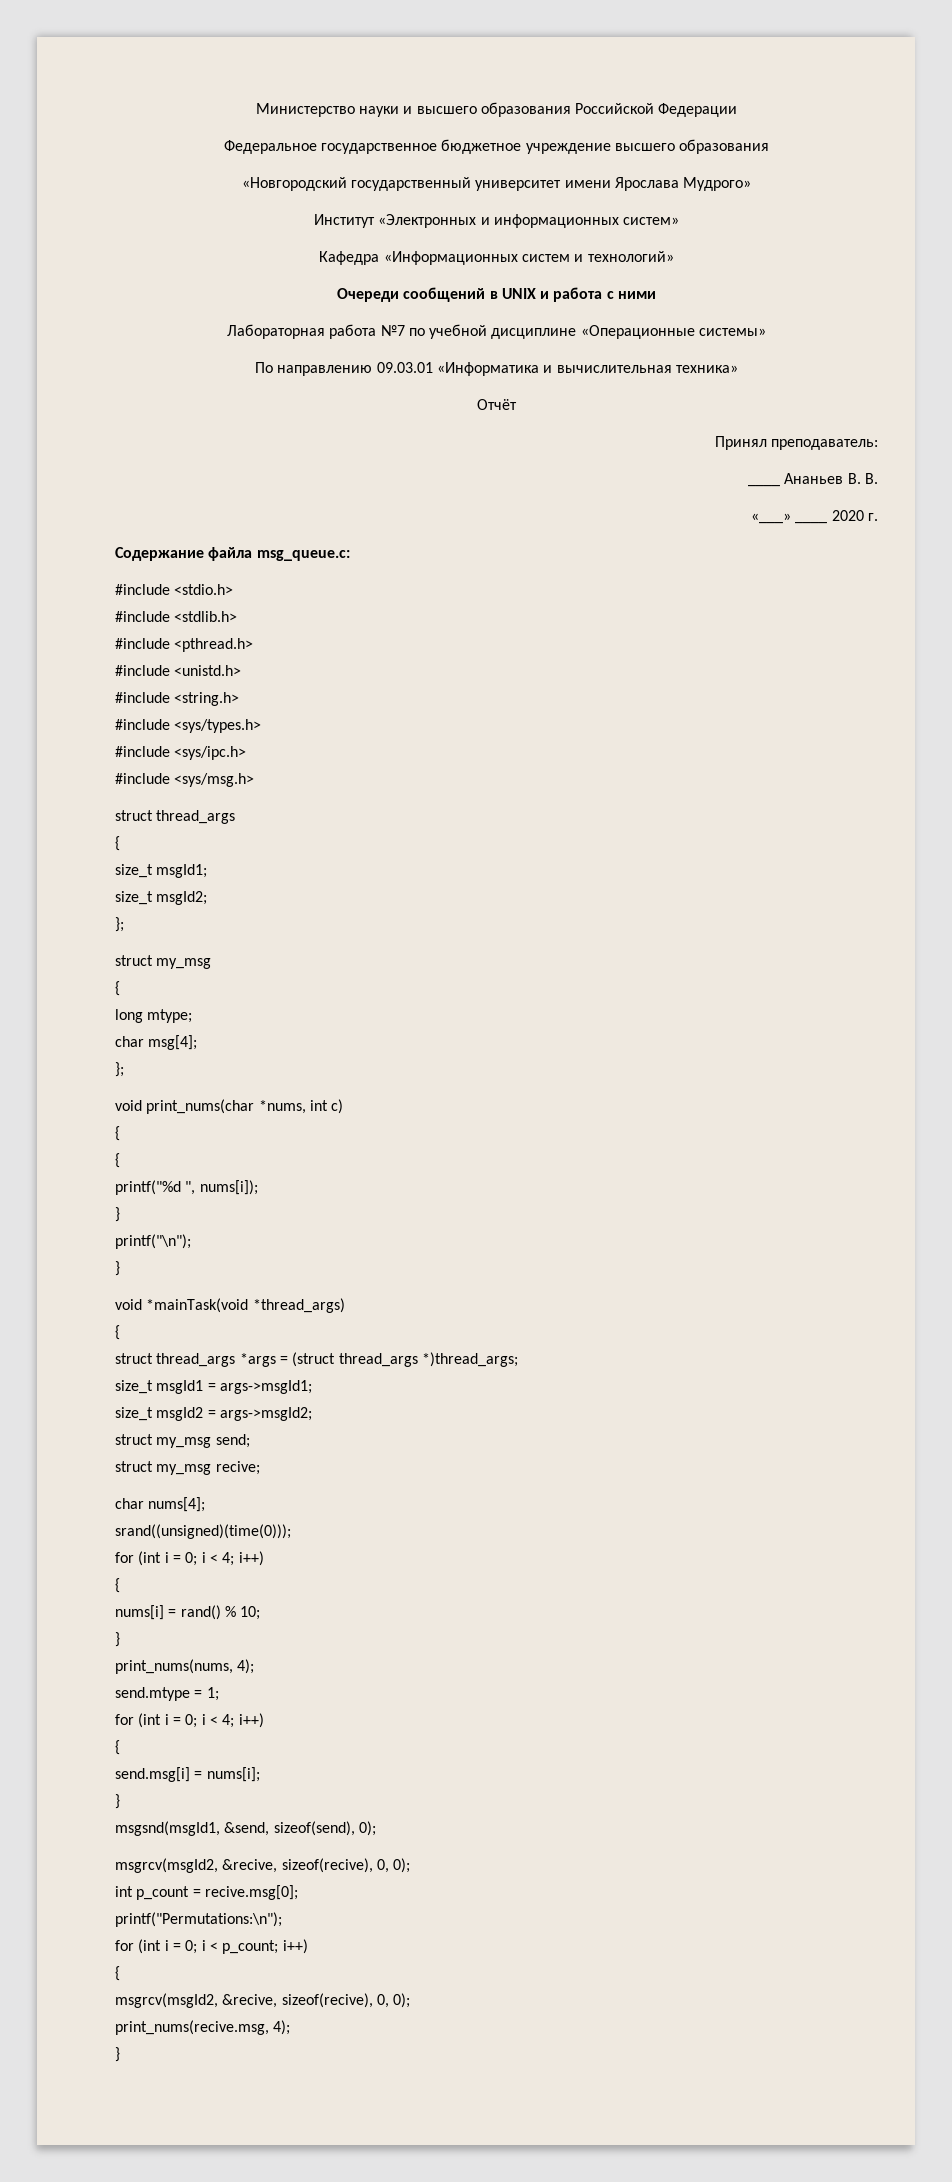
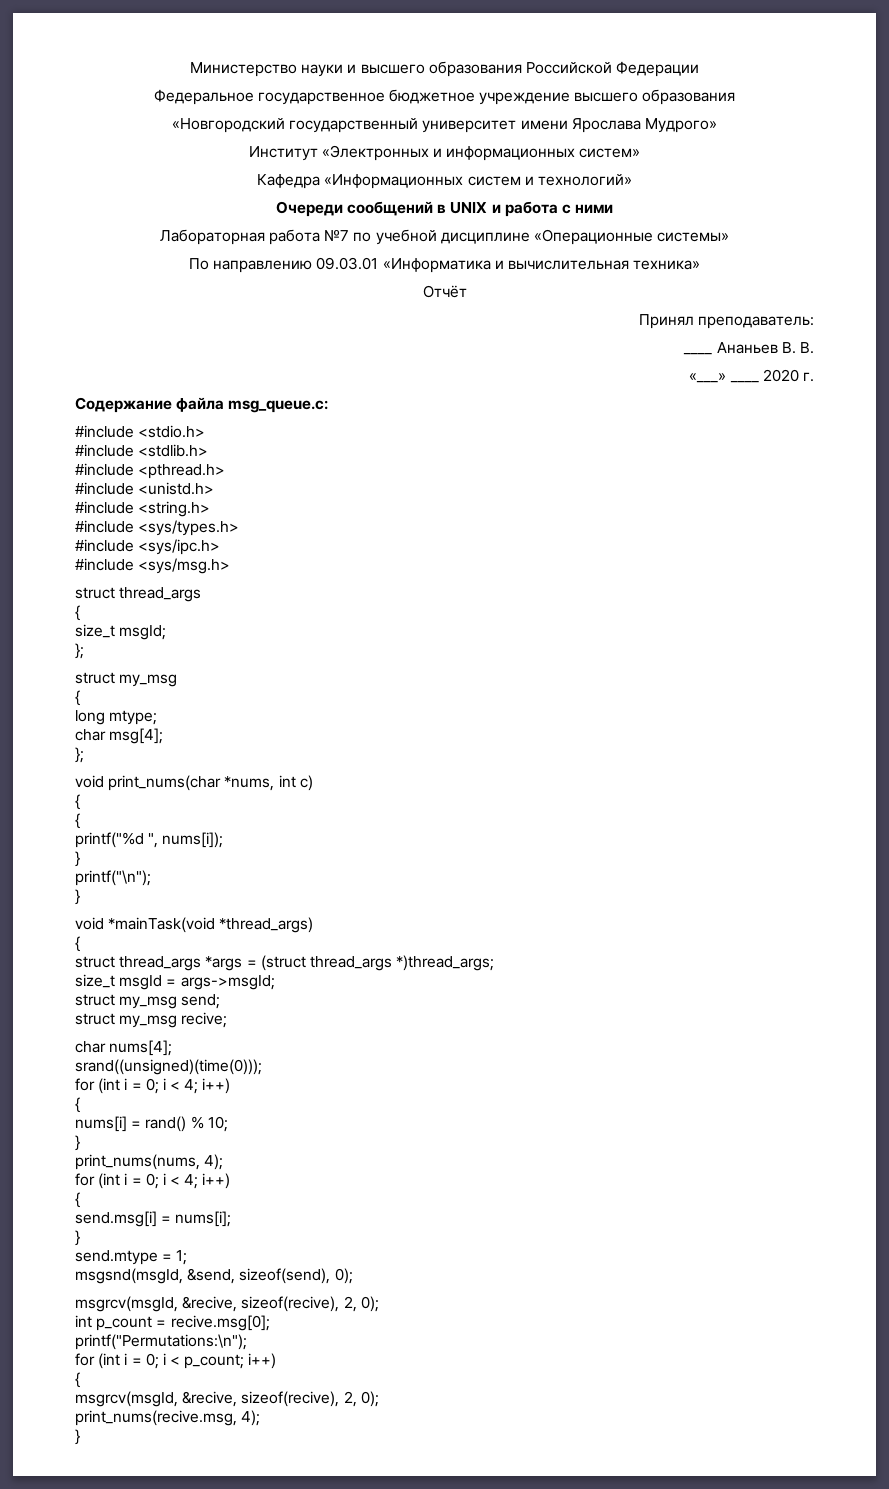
- size_t msgId1;
- size_t msgId2;
+ size_t msgId;
- size_t msgId1 = args->msgId1;
- size_t msgId2 = args->msgId2;
+ size_t msgId = args->msgId;
- send.mtype = 1;
- msgsnd(msgId1, &send, sizeof(send), 0);
- msgrcv(msgId2, &recive, sizeof(recive), 0, 0);
+ send.mtype = 1;
+ msgsnd(msgId, &send, sizeof(send), 0);
+ msgrcv(msgId, &recive, sizeof(recive), 2, 0);
  for (int i = 0; i < p_count; i++)
  {
- msgrcv(msgId2, &recive, sizeof(recive), 0, 0);
+ msgrcv(msgId, &recive, sizeof(recive), 2, 0);

